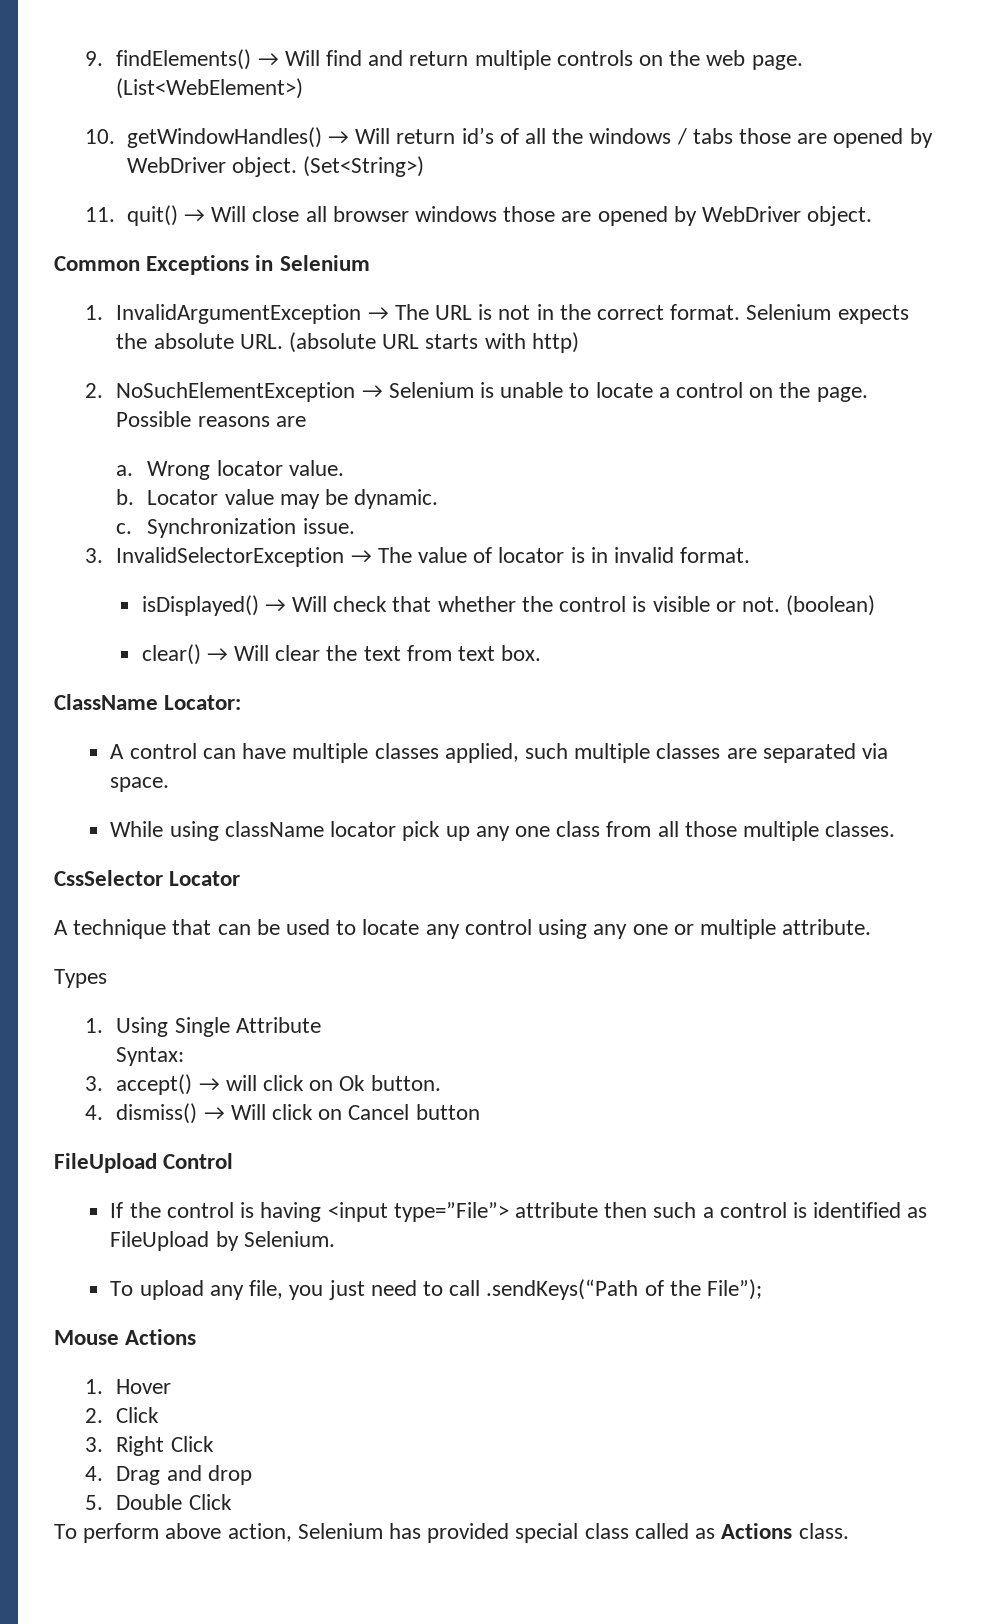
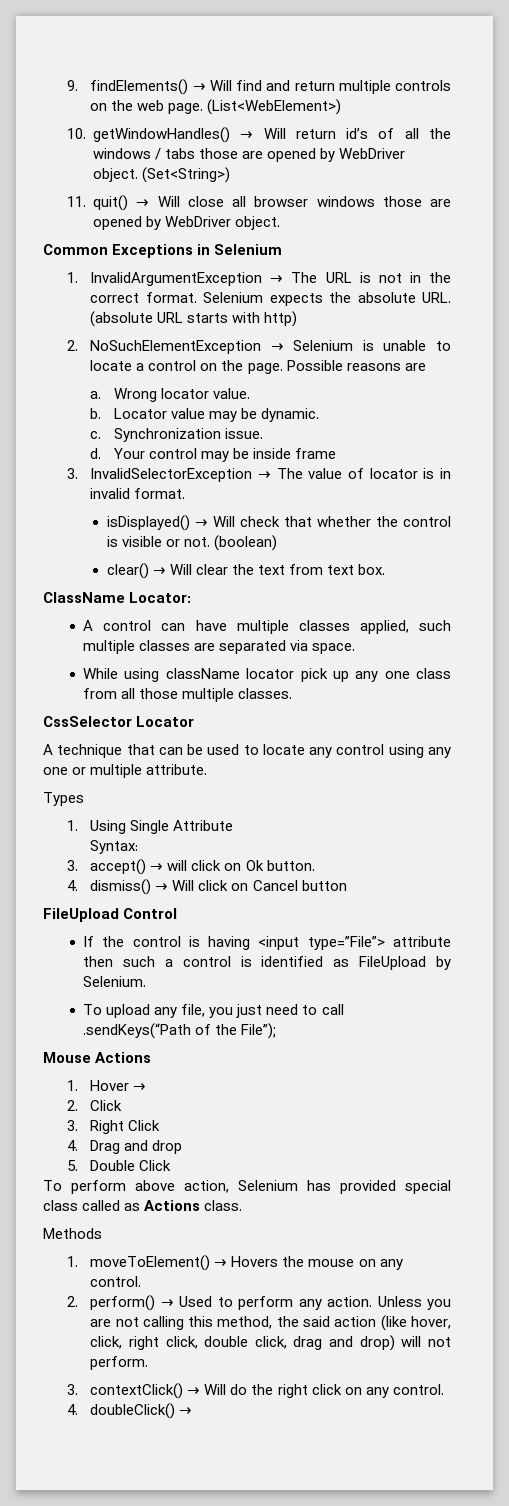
+ d. Your control may be inside frame
- 1. Hover
+ 1. Hover →
+ Methods
+ 1. moveToElement() → Hovers the mouse on any control.
+ 2. perform() → Used to perform any action. Unless you are not calling this method, the said action (like hover, click, right click, double click, drag and drop) will not perform.
+ 3. contextClick() → Will do the right click on any control.
+ 4. doubleClick() →

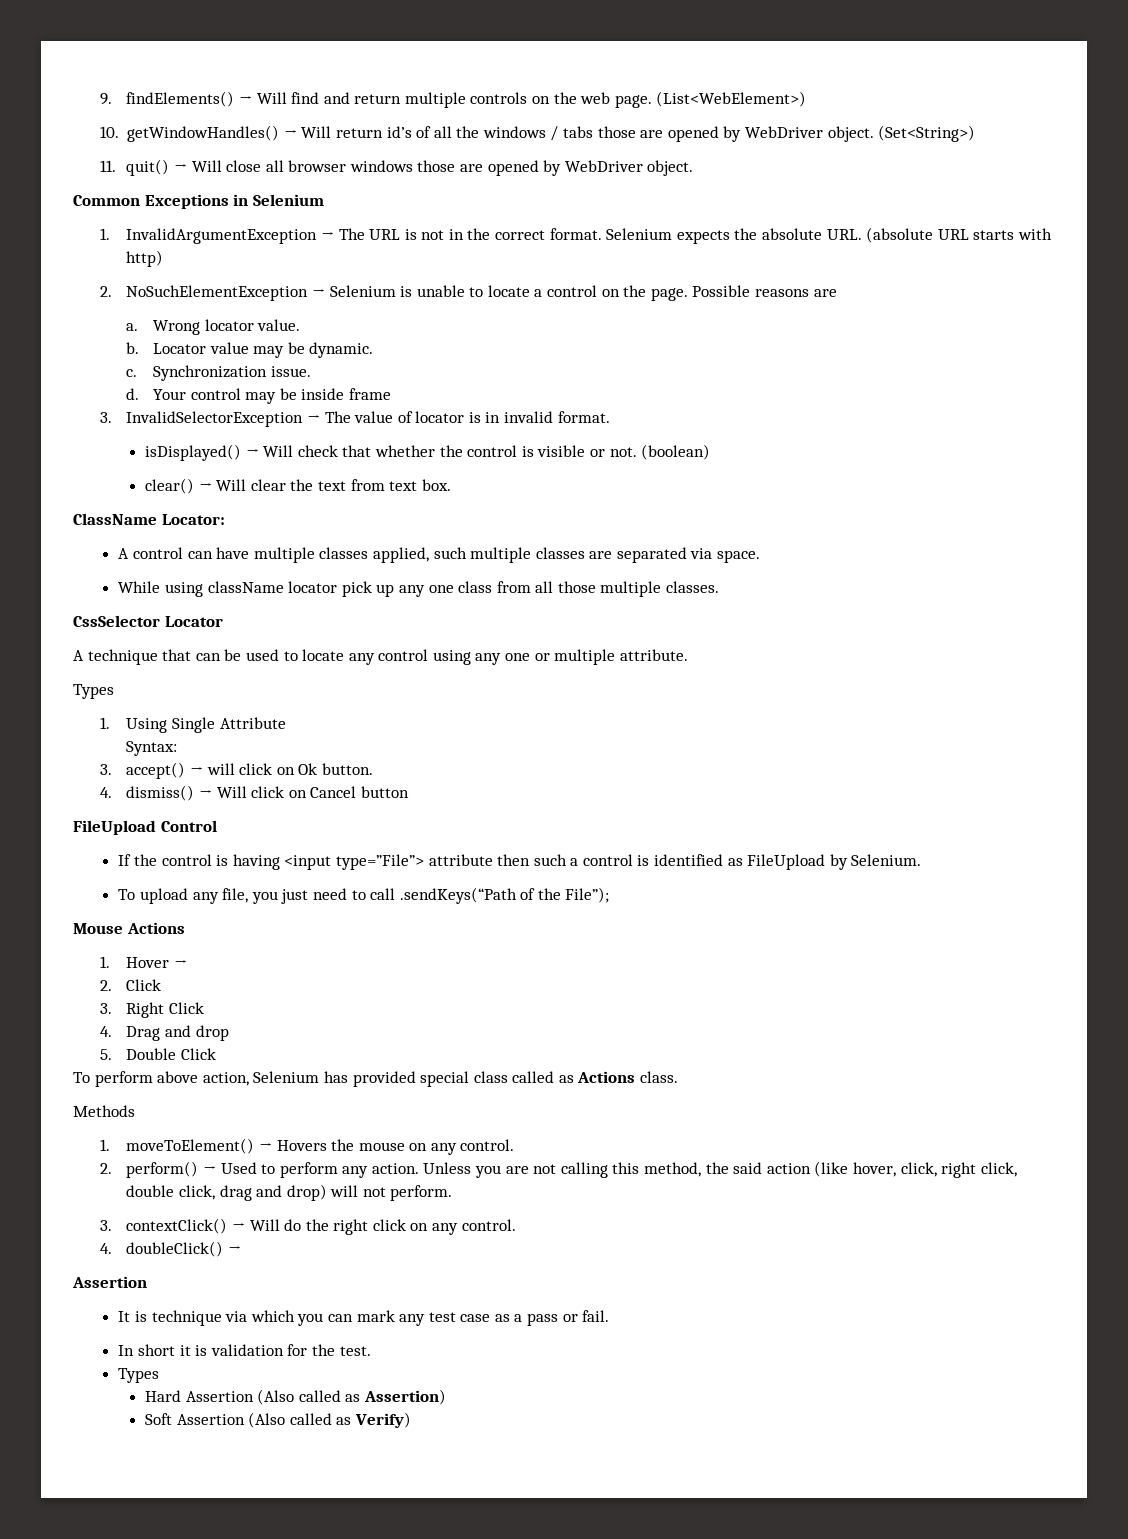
  4. doubleClick() →
+ Assertion
+ It is technique via which you can mark any test case as a pass or fail.
+ In short it is validation for the test.
+ Types
+ Hard Assertion (Also called as Assertion)
+ Soft Assertion (Also called as Verify)

